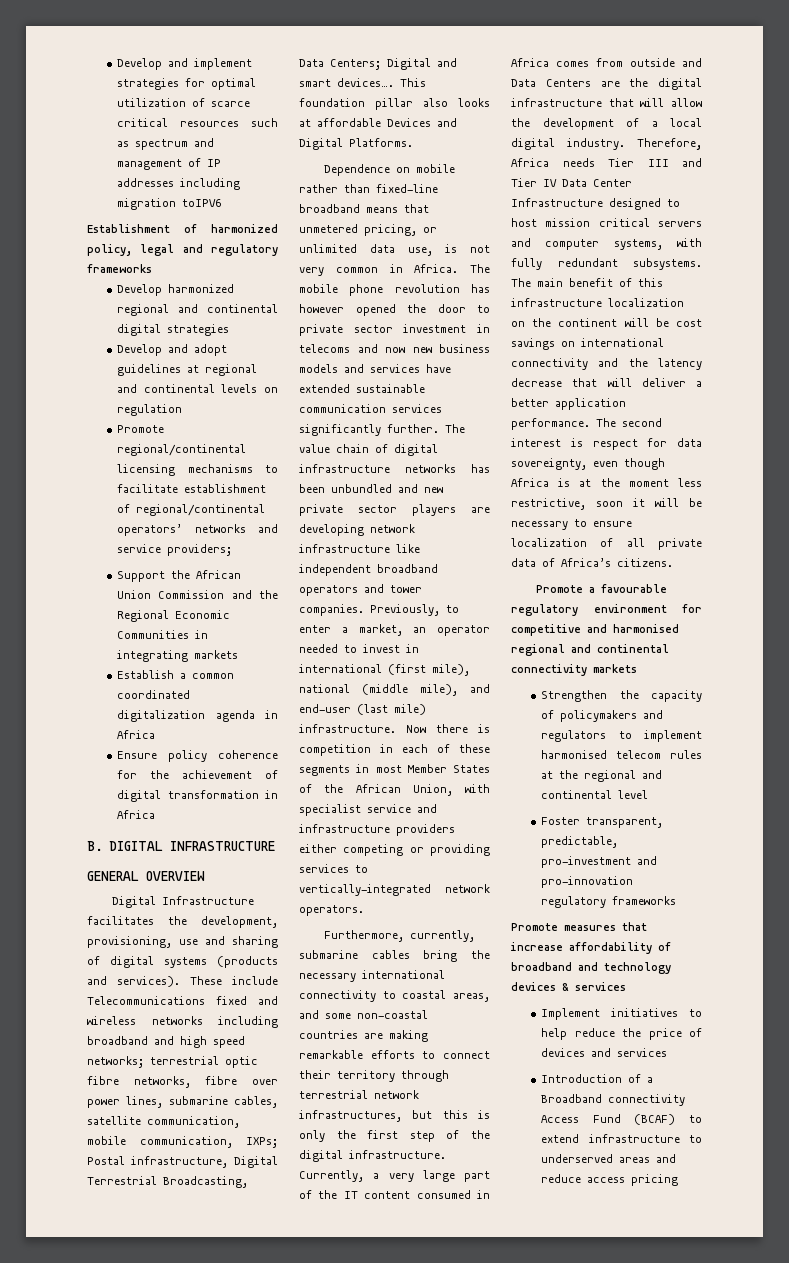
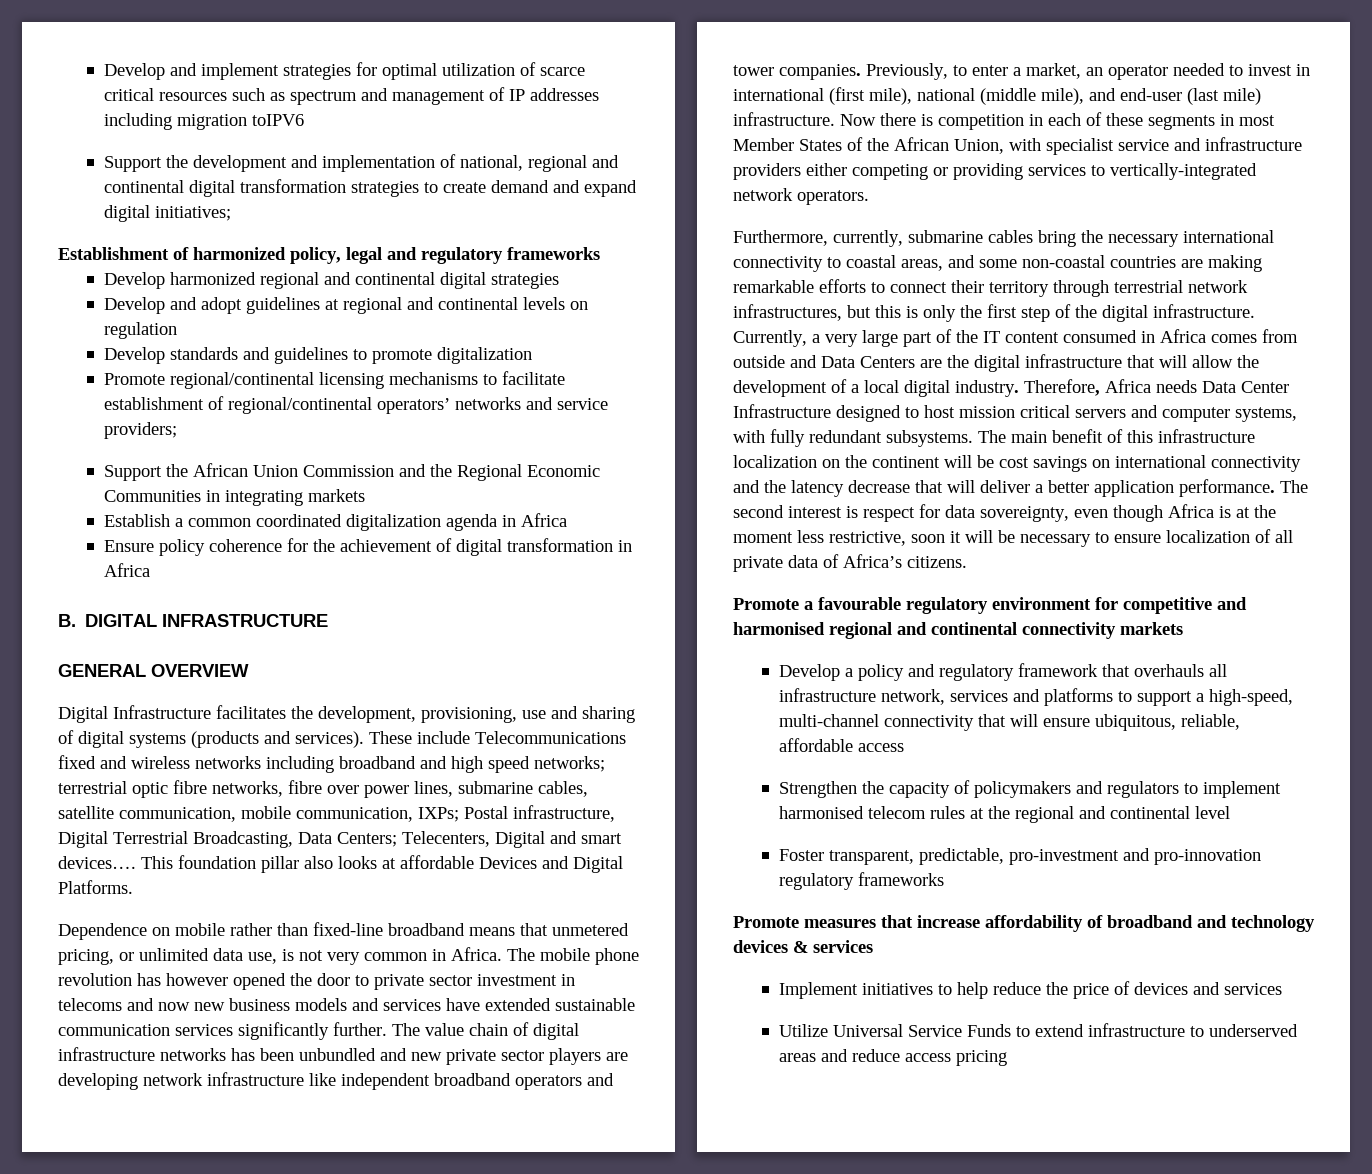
+ Support the development and implementation of national, regional and continental digital transformation strategies to create demand and expand digital initiatives;
+ Develop standards and guidelines to promote digitalization
- These include Telecommunications fixed and wireless networks including broadband and high speed networks; terrestrial optic fibre networks, fibre over power lines, submarine cables, satellite communication, mobile communication, IXPs; Postal infrastructure, Digital Terrestrial Broadcasting, Data Centers; Digital and smart devices….
+ These include Telecommunications fixed and wireless networks including broadband and high speed networks; terrestrial optic fibre networks, fibre over power lines, submarine cables, satellite communication, mobile communication, IXPs; Postal infrastructure, Digital Terrestrial Broadcasting, Data Centers; Telecenters, Digital and smart devices….
- Therefore, Africa needs Tier III and Tier IV Data Center Infrastructure designed to host mission critical servers and computer systems, with fully redundant subsystems.
+ Therefore, Africa needs Data Center Infrastructure designed to host mission critical servers and computer systems, with fully redundant subsystems.
+ Develop a policy and regulatory framework that overhauls all infrastructure network, services and platforms to support a high-speed, multi-channel connectivity that will ensure ubiquitous, reliable, affordable access
- Introduction of a Broadband connectivity Access Fund (BCAF) to extend infrastructure to underserved areas and reduce access pricing
+ Utilize Universal Service Funds to extend infrastructure to underserved areas and reduce access pricing

